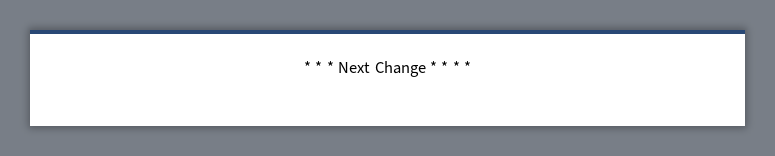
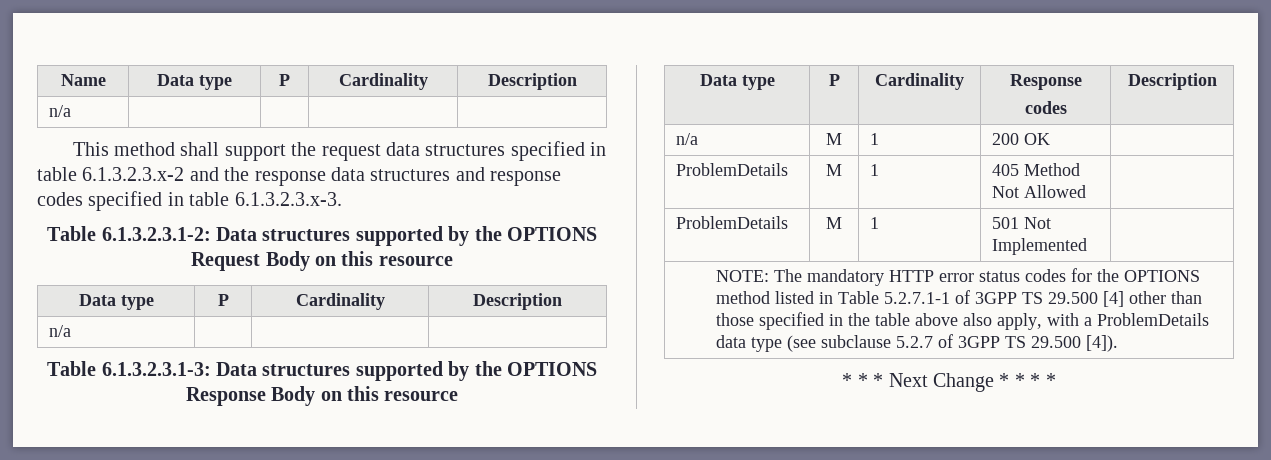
+ Name | Data type | P | Cardinality | Description
+ n/a | | | |
+ This method shall support the request data structures specified in table 6.1.3.2.3.x-2 and the response data structures and response codes specified in table 6.1.3.2.3.x-3.
+ Table 6.1.3.2.3.1-2: Data structures supported by the OPTIONS Request Body on this resource
+ Data type | P | Cardinality | Description
+ n/a | | |
+ Table 6.1.3.2.3.1-3: Data structures supported by the OPTIONS Response Body on this resource
+ Data type | P | Cardinality | Response
+ codes | Description
+ n/a | M | 1 | 200 OK |
+ ProblemDetails | M | 1 | 405 Method Not Allowed |
+ ProblemDetails | M | 1 | 501 Not Implemented |
+ NOTE: The mandatory HTTP error status codes for the OPTIONS method listed in Table 5.2.7.1-1 of 3GPP TS 29.500 [4] other than those specified in the table above also apply, with a ProblemDetails data type (see subclause 5.2.7 of 3GPP TS 29.500 [4]).

